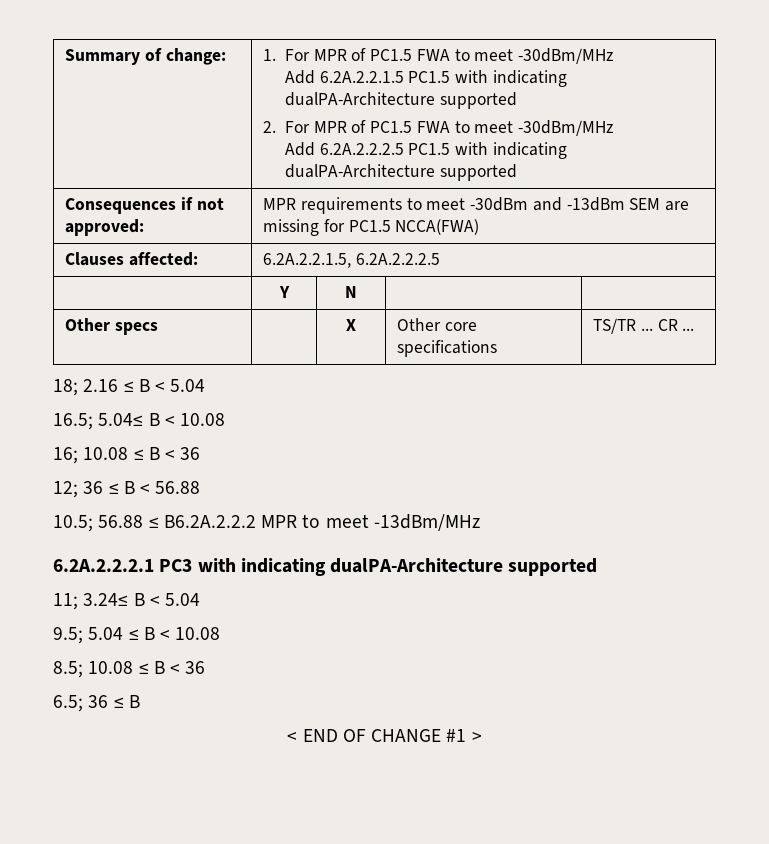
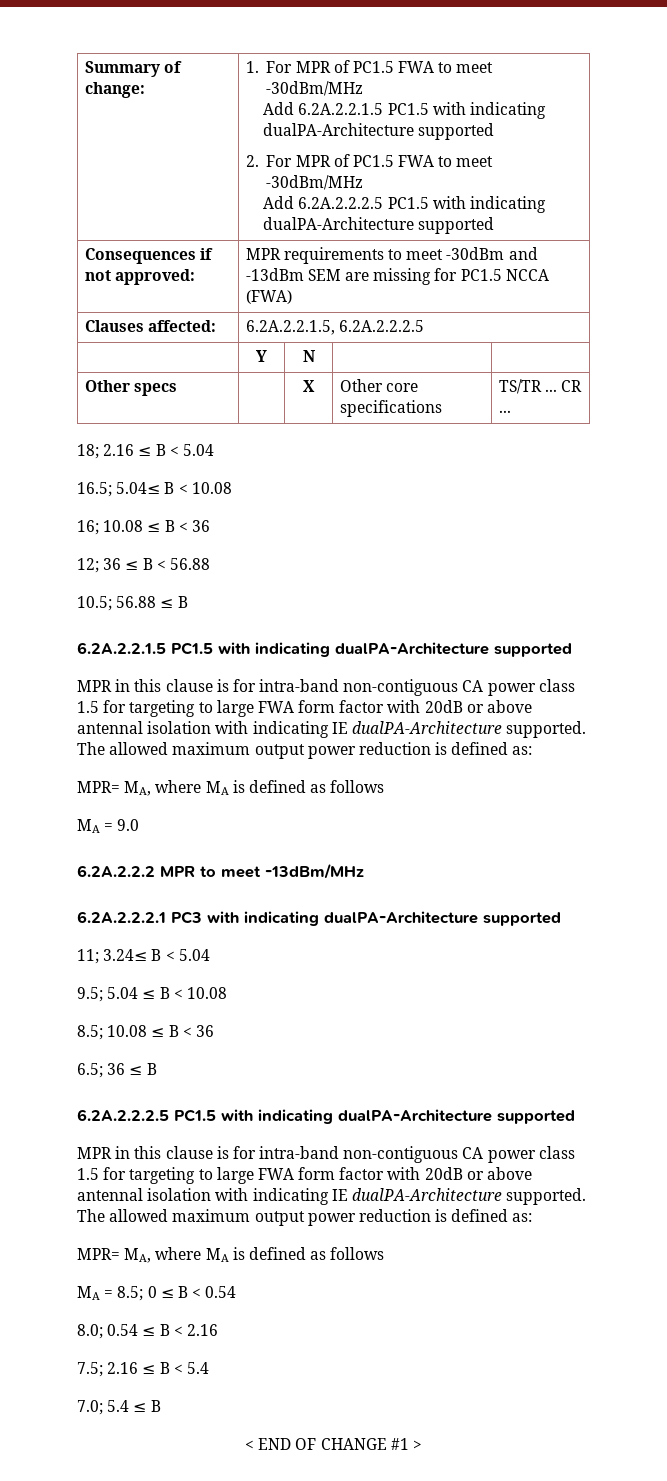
- Consequences if not approved: | MPR requirements to meet -30dBm and -13dBm SEM are missing for PC1.5 NCCA(FWA)
+ Consequences if not approved: | MPR requirements to meet -30dBm and -13dBm SEM are missing for PC1.5 NCCA (FWA)
- 10.5; 56.88 ≤ B6.2A.2.2.2 MPR to meet -13dBm/MHz
+ 10.5; 56.88 ≤ B
+ 6.2A.2.2.1.5 PC1.5 with indicating dualPA-Architecture supported
+ MPR in this clause is for intra-band non-contiguous CA power class 1.5 for targeting to large FWA form factor with 20dB or above antennal isolation with indicating IE dualPA-Architecture supported. The allowed maximum output power reduction is defined as:
+ MPR= MA, where MA is defined as follows
+ MA = 9.0
+ 6.2A.2.2.2 MPR to meet -13dBm/MHz
  6.5; 36 ≤ B
+ 6.2A.2.2.2.5 PC1.5 with indicating dualPA-Architecture supported
+ MPR in this clause is for intra-band non-contiguous CA power class 1.5 for targeting to large FWA form factor with 20dB or above antennal isolation with indicating IE dualPA-Architecture supported. The allowed maximum output power reduction is defined as:
+ MPR= MA, where MA is defined as follows
+ MA = 8.5; 0 ≤ B < 0.54
+ 8.0; 0.54 ≤ B < 2.16
+ 7.5; 2.16 ≤ B < 5.4
+ 7.0; 5.4 ≤ B

